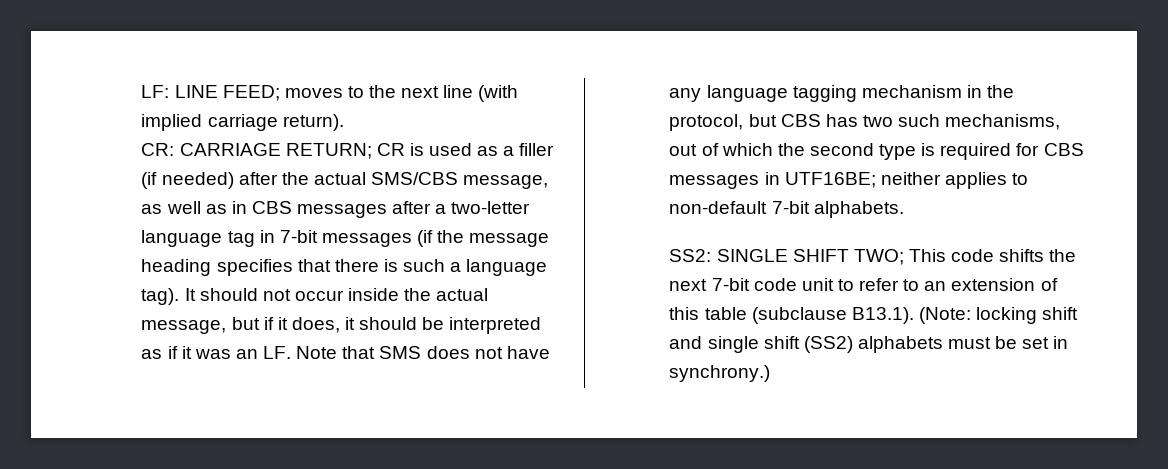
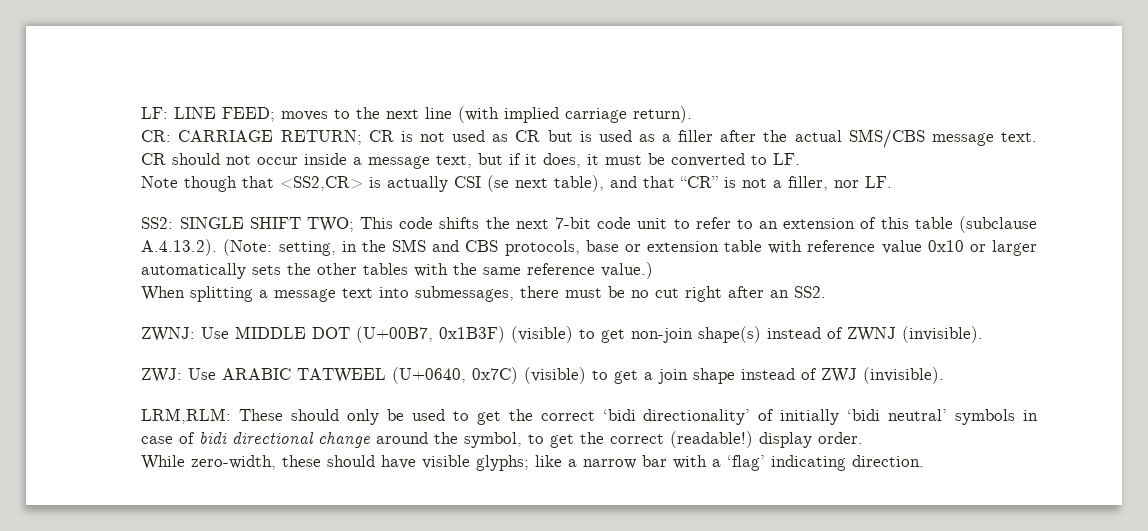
- CR: CARRIAGE RETURN; CR is used as a filler (if needed) after the actual SMS/CBS message, as well as in CBS messages after a two-letter language tag in 7-bit messages (if the message heading specifies that there is such a language tag). It should not occur inside the actual message, but if it does, it should be interpreted as if it was an LF. Note that SMS does not have any language tagging mechanism in the protocol, but CBS has two such mechanisms, out of which the second type is required for CBS messages in UTF16BE; neither applies to non-default 7-bit alphabets.
+ CR: CARRIAGE RETURN; CR is not used as CR but is used as a filler after the actual SMS/CBS message text. CR should not occur inside a message text, but if it does, it must be converted to LF.
+ Note though that <SS2,CR> is actually CSI (se next table), and that “CR” is not a filler, nor LF.
- SS2: SINGLE SHIFT TWO; This code shifts the next 7-bit code unit to refer to an extension of this table (subclause B13.1). (Note: locking shift and single shift (SS2) alphabets must be set in synchrony.)
+ SS2: SINGLE SHIFT TWO; This code shifts the next 7-bit code unit to refer to an extension of this table (subclause A.4.13.2). (Note: setting, in the SMS and CBS protocols, base or extension table with reference value 0x10 or larger automatically sets the other tables with the same reference value.)
+ When splitting a message text into submessages, there must be no cut right after an SS2.
+ ZWNJ: Use MIDDLE DOT (U+00B7, 0x1B3F) (visible) to get non-join shape(s) instead of ZWNJ (invisible).
+ ZWJ: Use ARABIC TATWEEL (U+0640, 0x7C) (visible) to get a join shape instead of ZWJ (invisible).
+ LRM,RLM: These should only be used to get the correct ‘bidi directionality’ of initially ‘bidi neutral’ symbols in case of bidi directional change around the symbol, to get the correct (readable!) display order.
+ While zero-width, these should have visible glyphs; like a narrow bar with a ‘flag’ indicating direction.

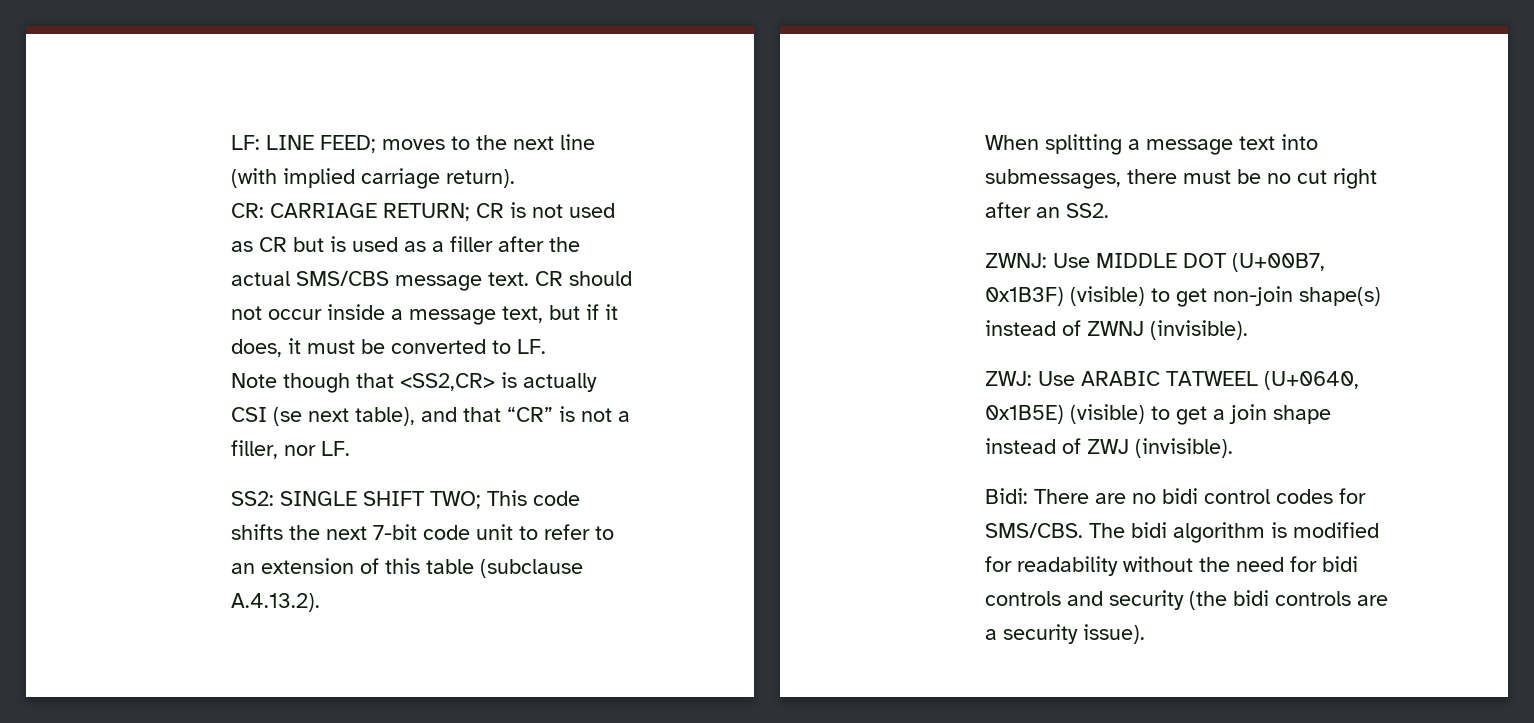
- SS2: SINGLE SHIFT TWO; This code shifts the next 7-bit code unit to refer to an extension of this table (subclause A.4.13.2). (Note: setting, in the SMS and CBS protocols, base or extension table with reference value 0x10 or larger automatically sets the other tables with the same reference value.)
+ SS2: SINGLE SHIFT TWO; This code shifts the next 7-bit code unit to refer to an extension of this table (subclause A.4.13.2).
- ZWJ: Use ARABIC TATWEEL (U+0640, 0x7C) (visible) to get a join shape instead of ZWJ (invisible).
+ ZWJ: Use ARABIC TATWEEL (U+0640, 0x1B5E) (visible) to get a join shape instead of ZWJ (invisible).
- LRM,RLM: These should only be used to get the correct ‘bidi directionality’ of initially ‘bidi neutral’ symbols in case of bidi directional change around the symbol, to get the correct (readable!) display order.
- While zero-width, these should have visible glyphs; like a narrow bar with a ‘flag’ indicating direction.
+ Bidi: There are no bidi control codes for SMS/CBS. The bidi algorithm is modified for readability without the need for bidi controls and security (the bidi controls are a security issue).

